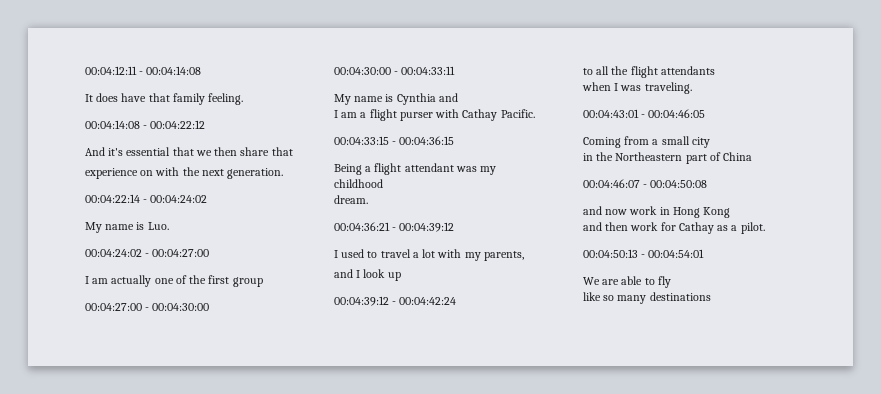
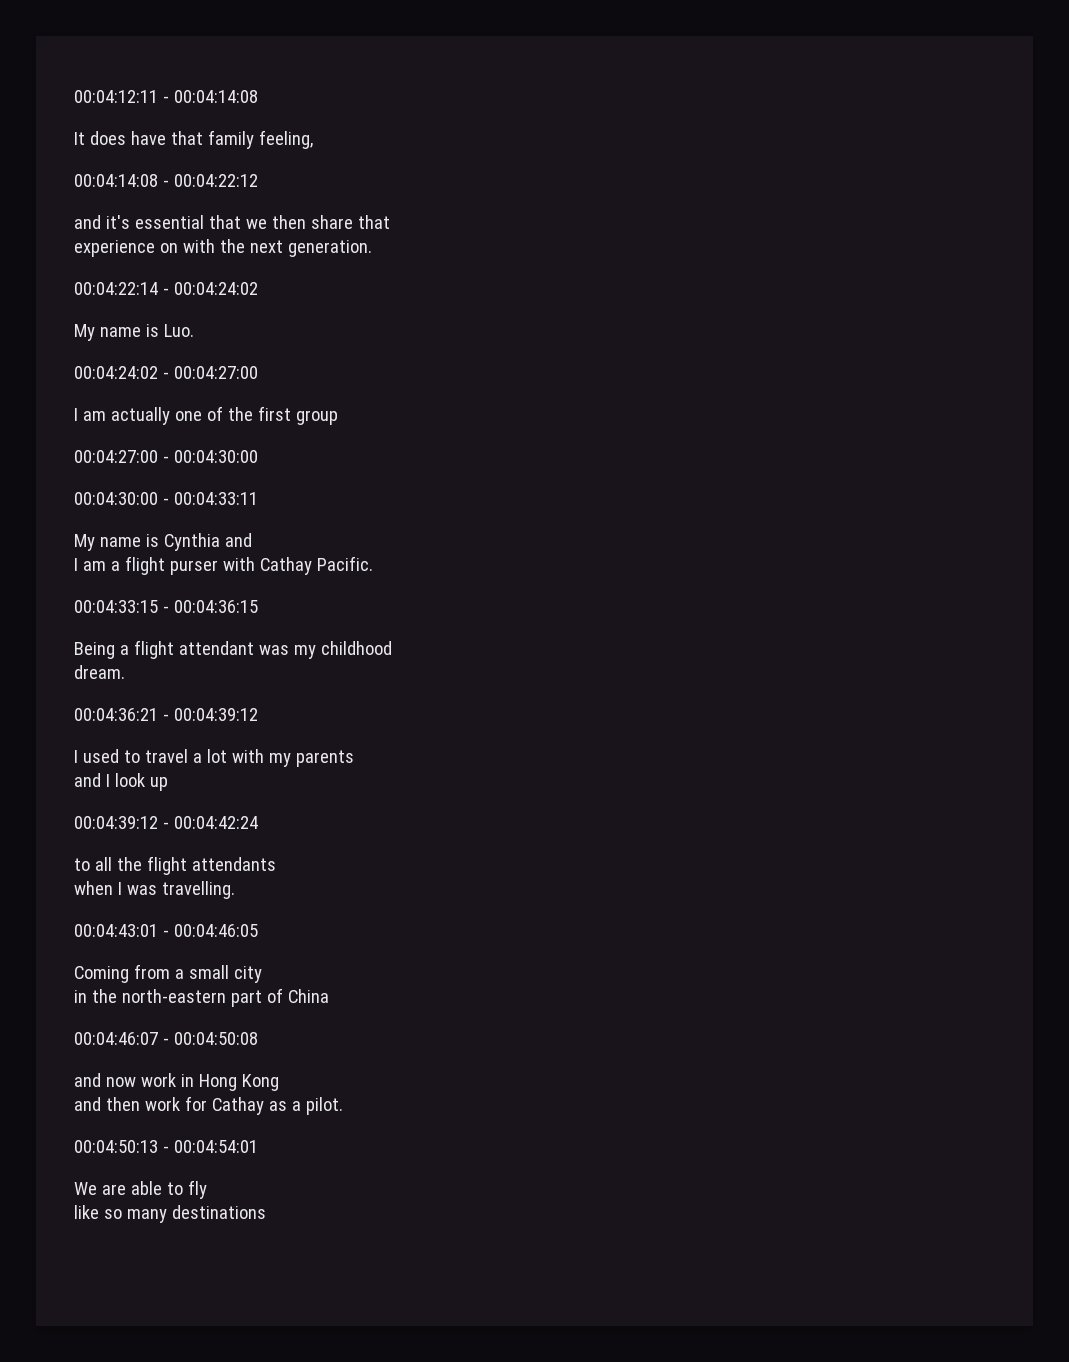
- It does have that family feeling.
+ It does have that family feeling,
- And it's essential that we then share that
+ and it's essential that we then share that
- I used to travel a lot with my parents,
+ I used to travel a lot with my parents
- when I was traveling.
+ when I was travelling.
- in the Northeastern part of China
+ in the north-eastern part of China

